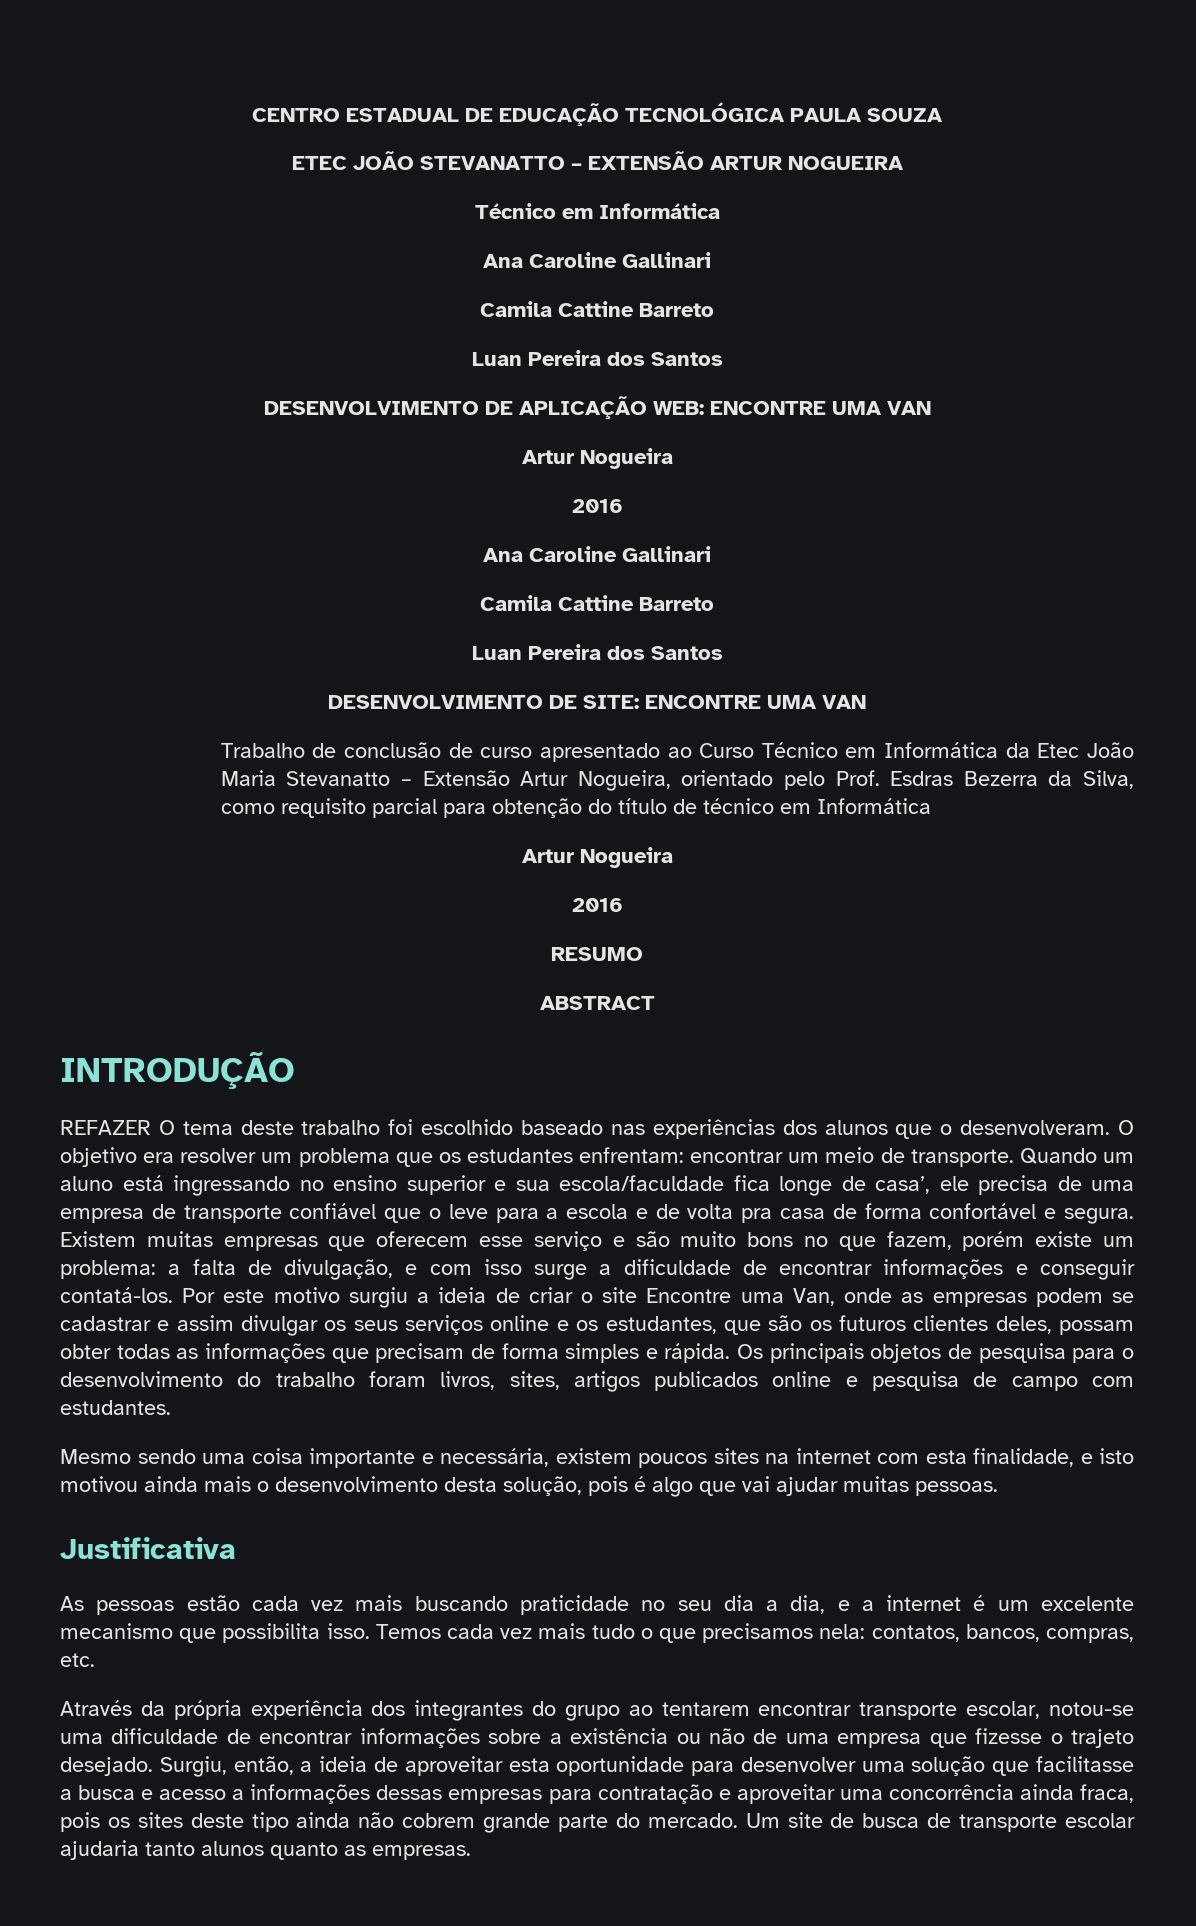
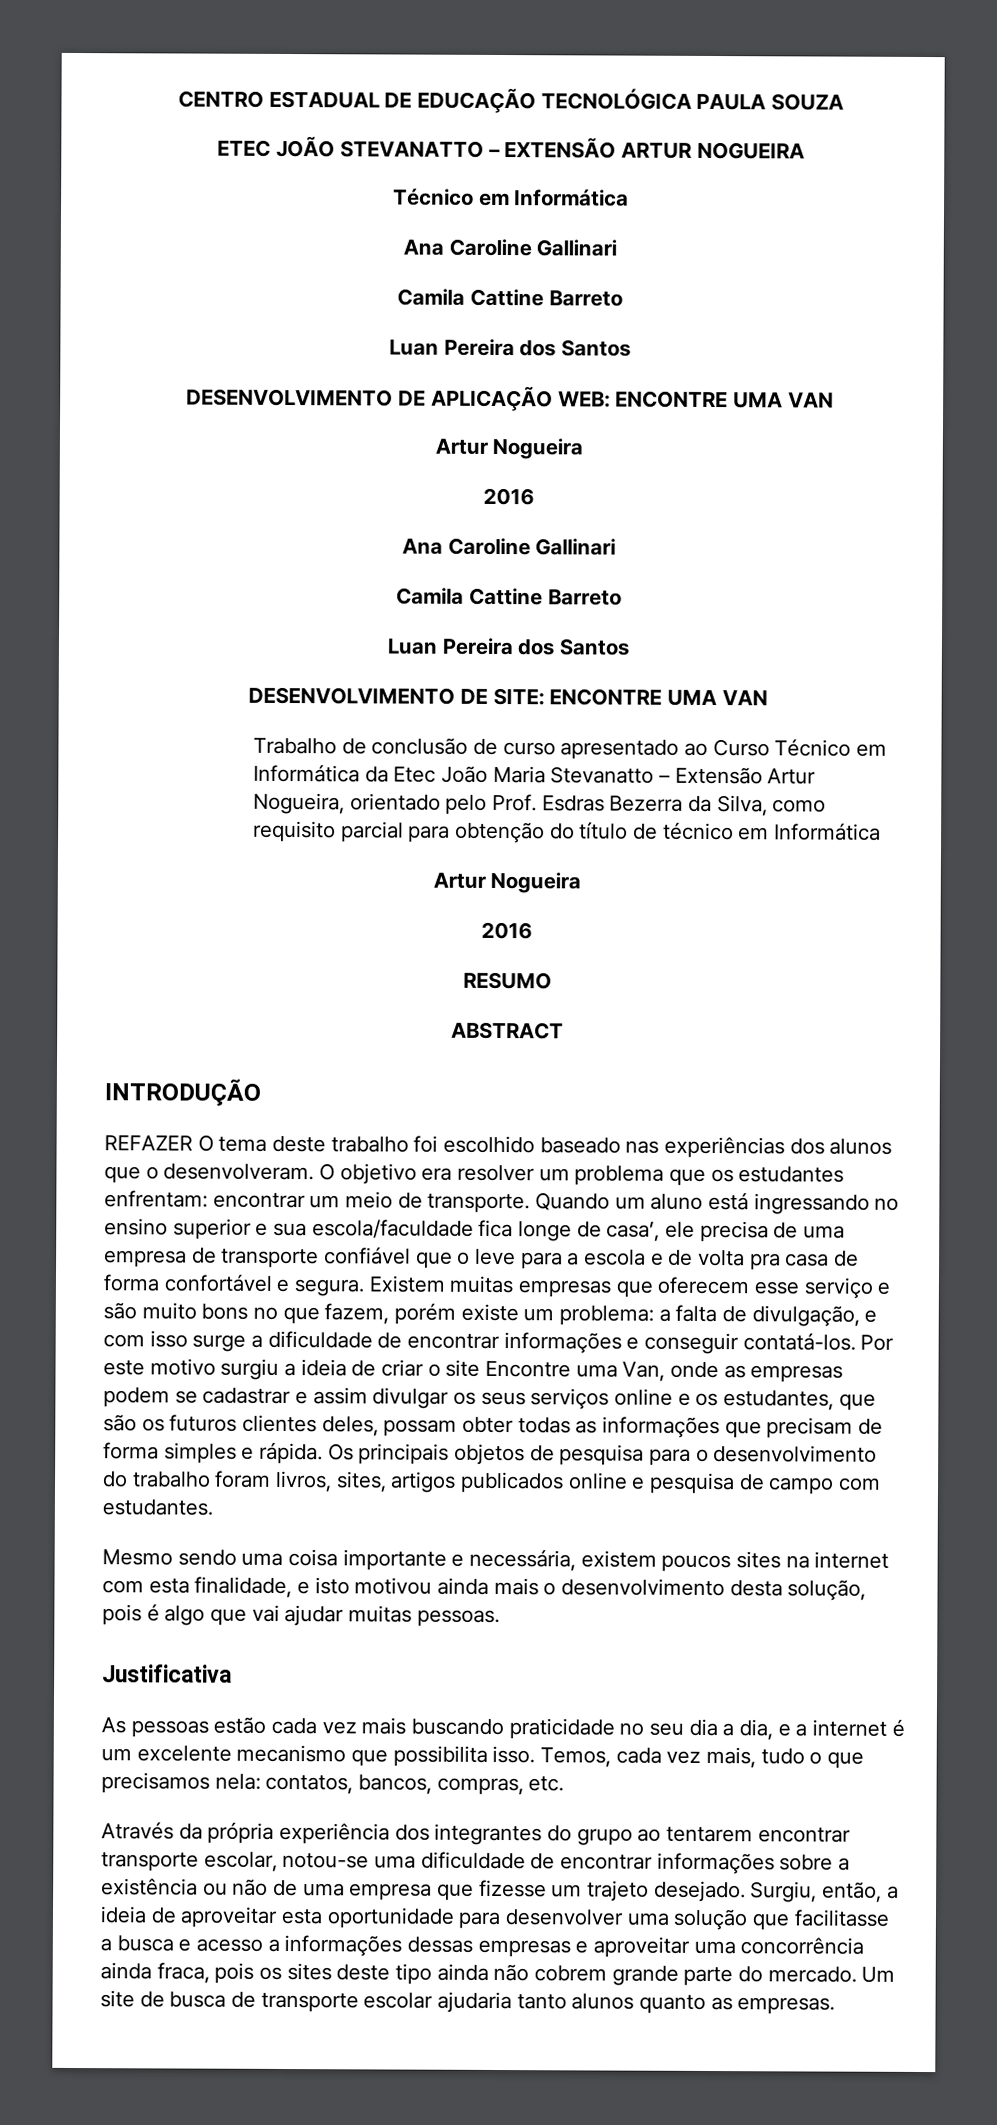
- Temos cada vez mais tudo o que precisamos nela: contatos, bancos, compras, etc.
+ Temos, cada vez mais, tudo o que precisamos nela: contatos, bancos, compras, etc.
- Através da própria experiência dos integrantes do grupo ao tentarem encontrar transporte escolar, notou-se uma dificuldade de encontrar informações sobre a existência ou não de uma empresa que fizesse o trajeto desejado.
+ Através da própria experiência dos integrantes do grupo ao tentarem encontrar transporte escolar, notou-se uma dificuldade de encontrar informações sobre a existência ou não de uma empresa que fizesse um trajeto desejado.
- Surgiu, então, a ideia de aproveitar esta oportunidade para desenvolver uma solução que facilitasse a busca e acesso a informações dessas empresas para contratação e aproveitar uma concorrência ainda fraca, pois os sites deste tipo ainda não cobrem grande parte do mercado.
+ Surgiu, então, a ideia de aproveitar esta oportunidade para desenvolver uma solução que facilitasse a busca e acesso a informações dessas empresas e aproveitar uma concorrência ainda fraca, pois os sites deste tipo ainda não cobrem grande parte do mercado.

